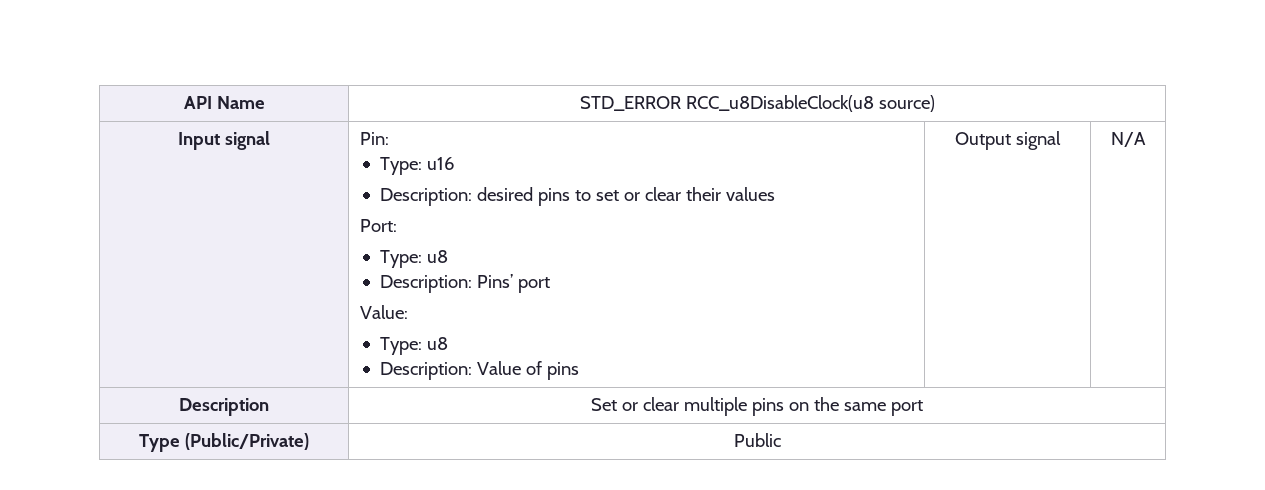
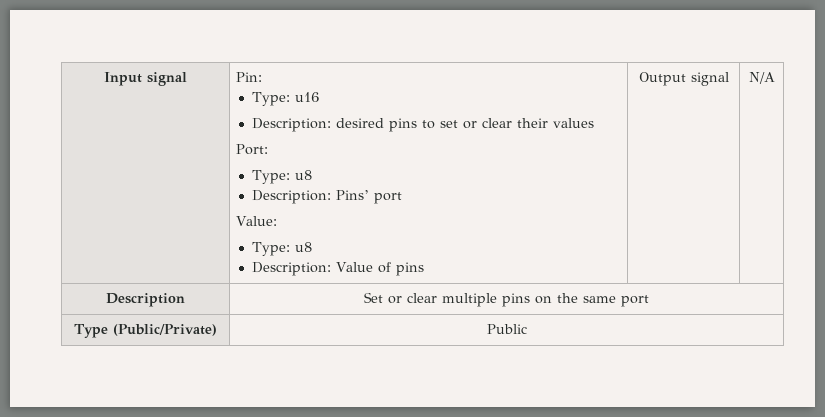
- API Name | STD_ERROR RCC_u8DisableClock(u8 source)

